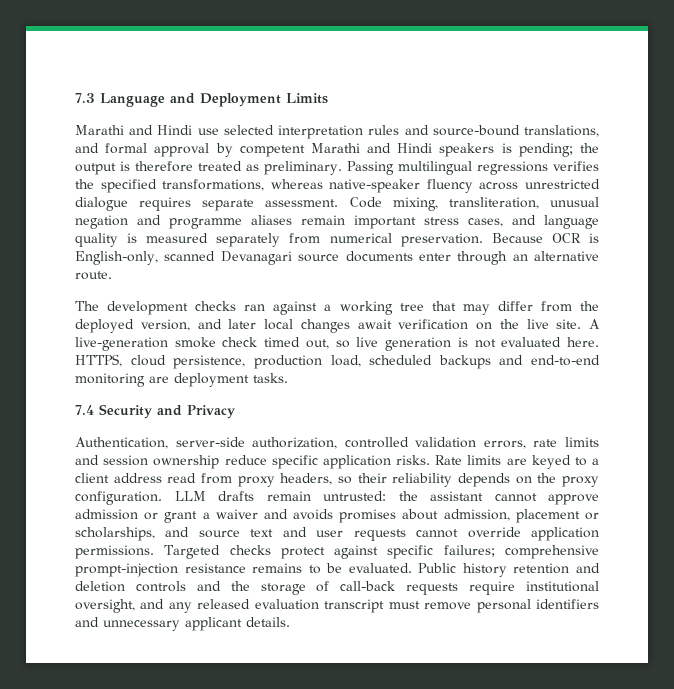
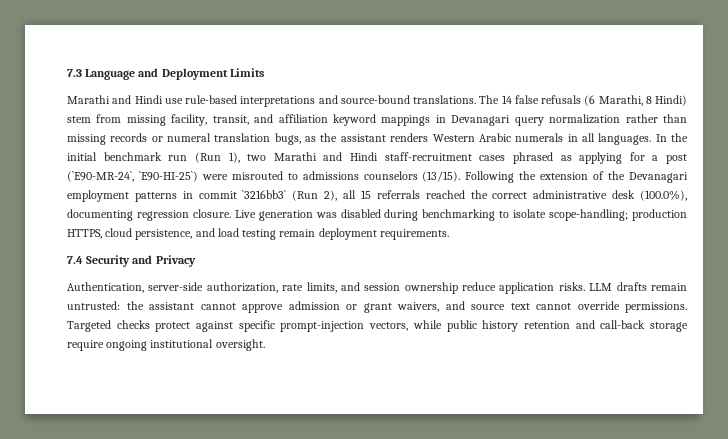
- Marathi and Hindi use selected interpretation rules and source-bound translations, and formal approval by competent Marathi and Hindi speakers is pending; the output is therefore treated as preliminary. Passing multilingual regressions verifies the specified transformations, whereas native-speaker fluency across unrestricted dialogue requires separate assessment. Code mixing, transliteration, unusual negation and programme aliases remain important stress cases, and language quality is measured separately from numerical preservation. Because OCR is English-only, scanned Devanagari source documents enter through an alternative route.
- The development checks ran against a working tree that may differ from the deployed version, and later local changes await verification on the live site. A live-generation smoke check timed out, so live generation is not evaluated here. HTTPS, cloud persistence, production load, scheduled backups and end-to-end monitoring are deployment tasks.
+ Marathi and Hindi use rule-based interpretations and source-bound translations. The 14 false refusals (6 Marathi, 8 Hindi) stem from missing facility, transit, and affiliation keyword mappings in Devanagari query normalization rather than missing records or numeral translation bugs, as the assistant renders Western Arabic numerals in all languages. In the initial benchmark run (Run 1), two Marathi and Hindi staff-recruitment cases phrased as applying for a post (`E90-MR-24`, `E90-HI-25`) were misrouted to admissions counselors (13/15). Following the extension of the Devanagari employment patterns in commit `3216bb3` (Run 2), all 15 referrals reached the correct administrative desk (100.0%), documenting regression closure. Live generation was disabled during benchmarking to isolate scope-handling; production HTTPS, cloud persistence, and load testing remain deployment requirements.
- Authentication, server-side authorization, controlled validation errors, rate limits and session ownership reduce specific application risks.
+ Authentication, server-side authorization, rate limits, and session ownership reduce application risks.
- Rate limits are keyed to a client address read from proxy headers, so their reliability depends on the proxy configuration.
- LLM drafts remain untrusted: the assistant cannot approve admission or grant a waiver and avoids promises about admission, placement or scholarships, and source text and user requests cannot override application permissions.
+ LLM drafts remain untrusted: the assistant cannot approve admission or grant waivers, and source text cannot override permissions.
- Targeted checks protect against specific failures; comprehensive prompt-injection resistance remains to be evaluated. Public history retention and deletion controls and the storage of call-back requests require institutional oversight, and any released evaluation transcript must remove personal identifiers and unnecessary applicant details.
+ Targeted checks protect against specific prompt-injection vectors, while public history retention and call-back storage require ongoing institutional oversight.

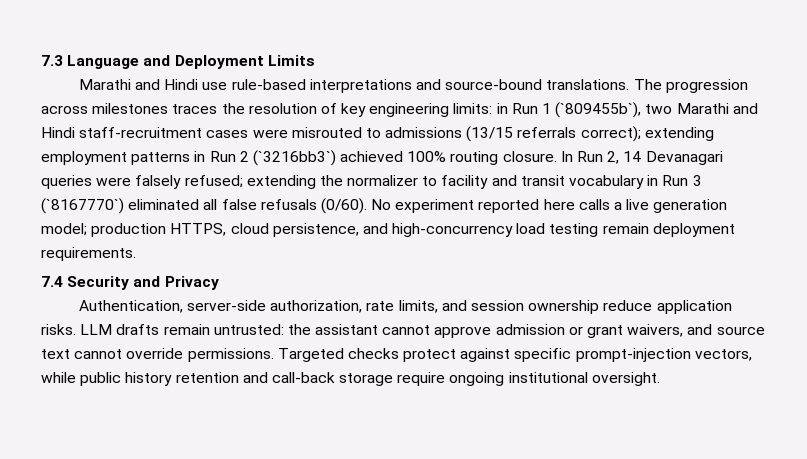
- The 14 false refusals (6 Marathi, 8 Hindi) stem from missing facility, transit, and affiliation keyword mappings in Devanagari query normalization rather than missing records or numeral translation bugs, as the assistant renders Western Arabic numerals in all languages. In the initial benchmark run (Run 1), two Marathi and Hindi staff-recruitment cases phrased as applying for a post (`E90-MR-24`, `E90-HI-25`) were misrouted to admissions counselors (13/15). Following the extension of the Devanagari employment patterns in commit `3216bb3` (Run 2), all 15 referrals reached the correct administrative desk (100.0%), documenting regression closure. Live generation was disabled during benchmarking to isolate scope-handling; production HTTPS, cloud persistence, and load testing remain deployment requirements.
+ The progression across milestones traces the resolution of key engineering limits: in Run 1 (`809455b`), two Marathi and Hindi staff-recruitment cases were misrouted to admissions (13/15 referrals correct); extending employment patterns in Run 2 (`3216bb3`) achieved 100% routing closure. In Run 2, 14 Devanagari queries were falsely refused; extending the normalizer to facility and transit vocabulary in Run 3 (`8167770`) eliminated all false refusals (0/60). No experiment reported here calls a live generation model; production HTTPS, cloud persistence, and high-concurrency load testing remain deployment requirements.

